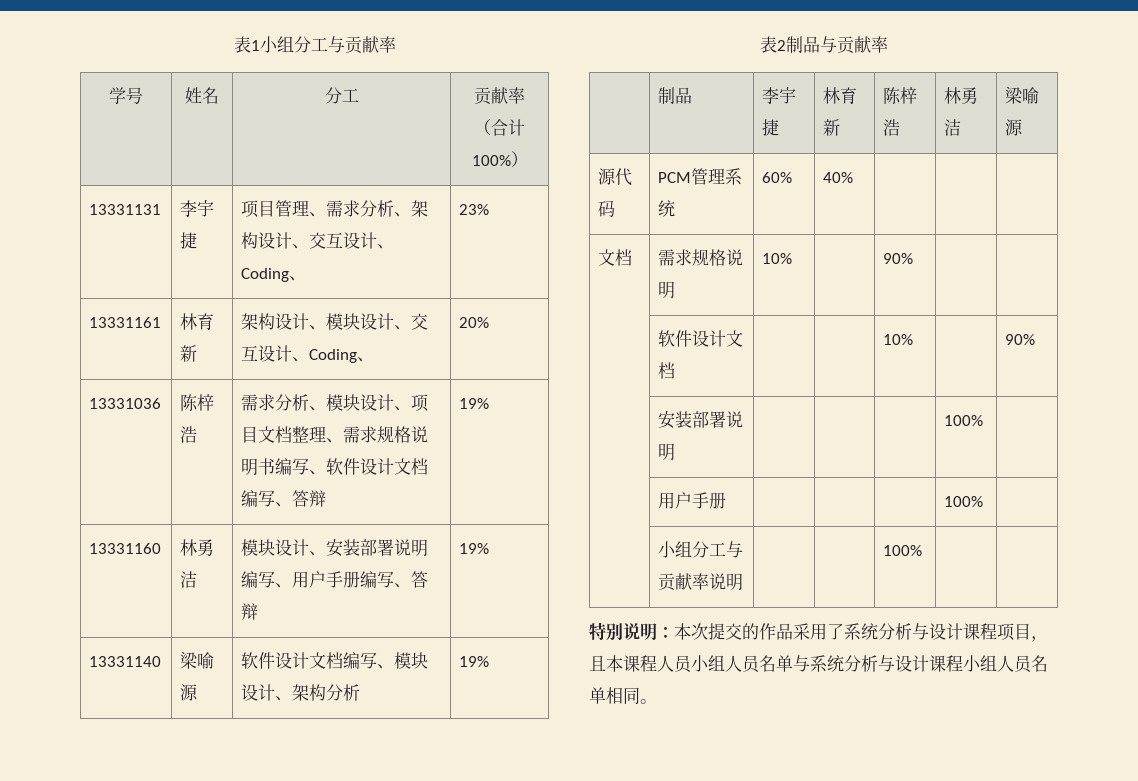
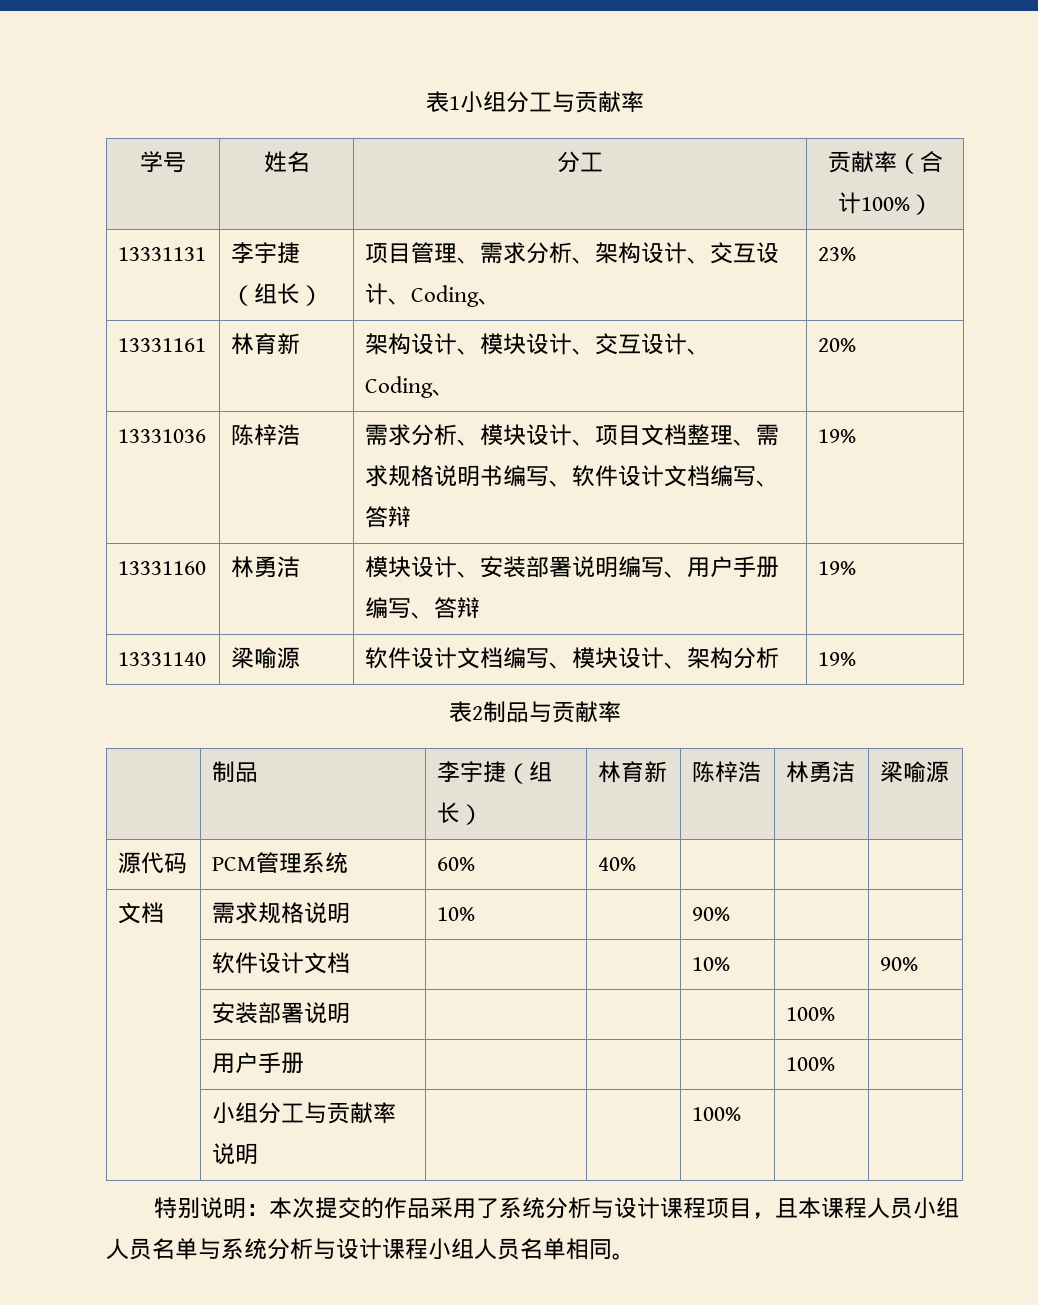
- 13331131 | 李宇捷 | 项目管理、需求分析、架构设计、交互设计、Coding、 | 23%
+ 13331131 | 李宇捷（组长） | 项目管理、需求分析、架构设计、交互设计、Coding、 | 23%
- | 制品 | 李宇捷 | 林育新 | 陈梓浩 | 林勇洁 | 梁喻源
+ | 制品 | 李宇捷（组长） | 林育新 | 陈梓浩 | 林勇洁 | 梁喻源

